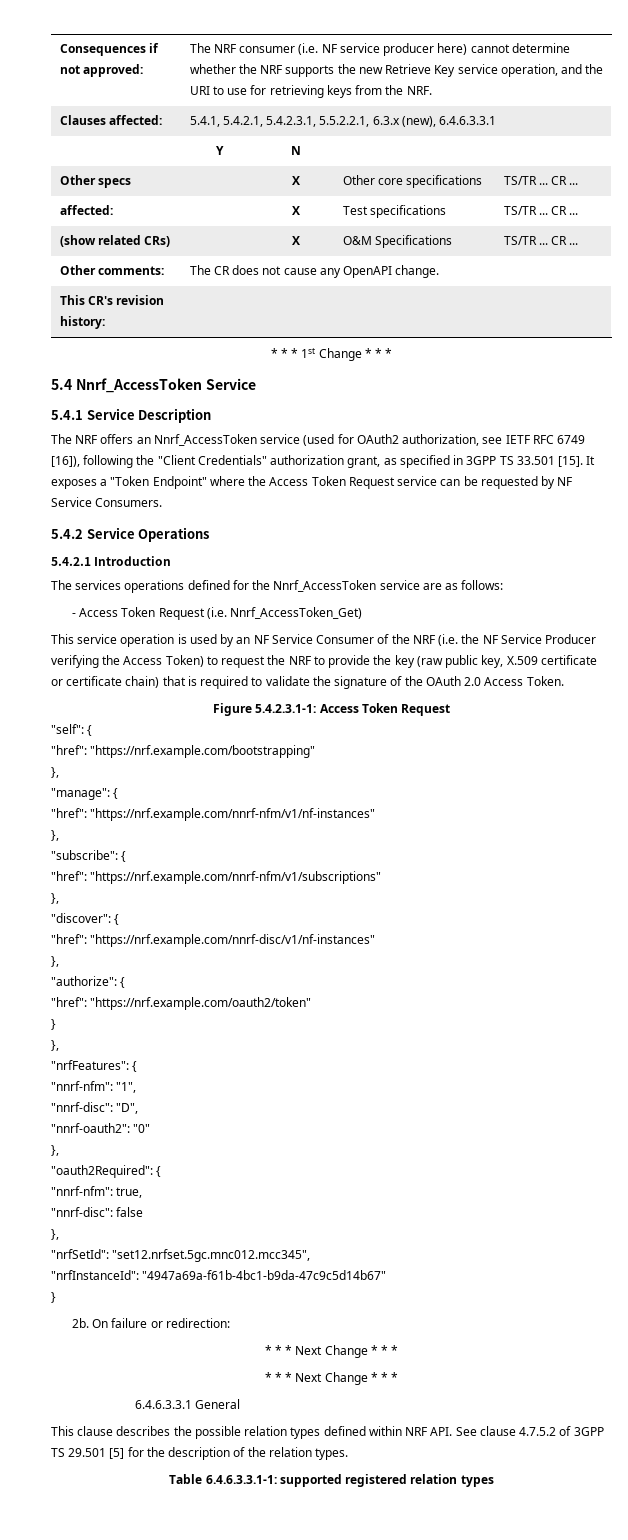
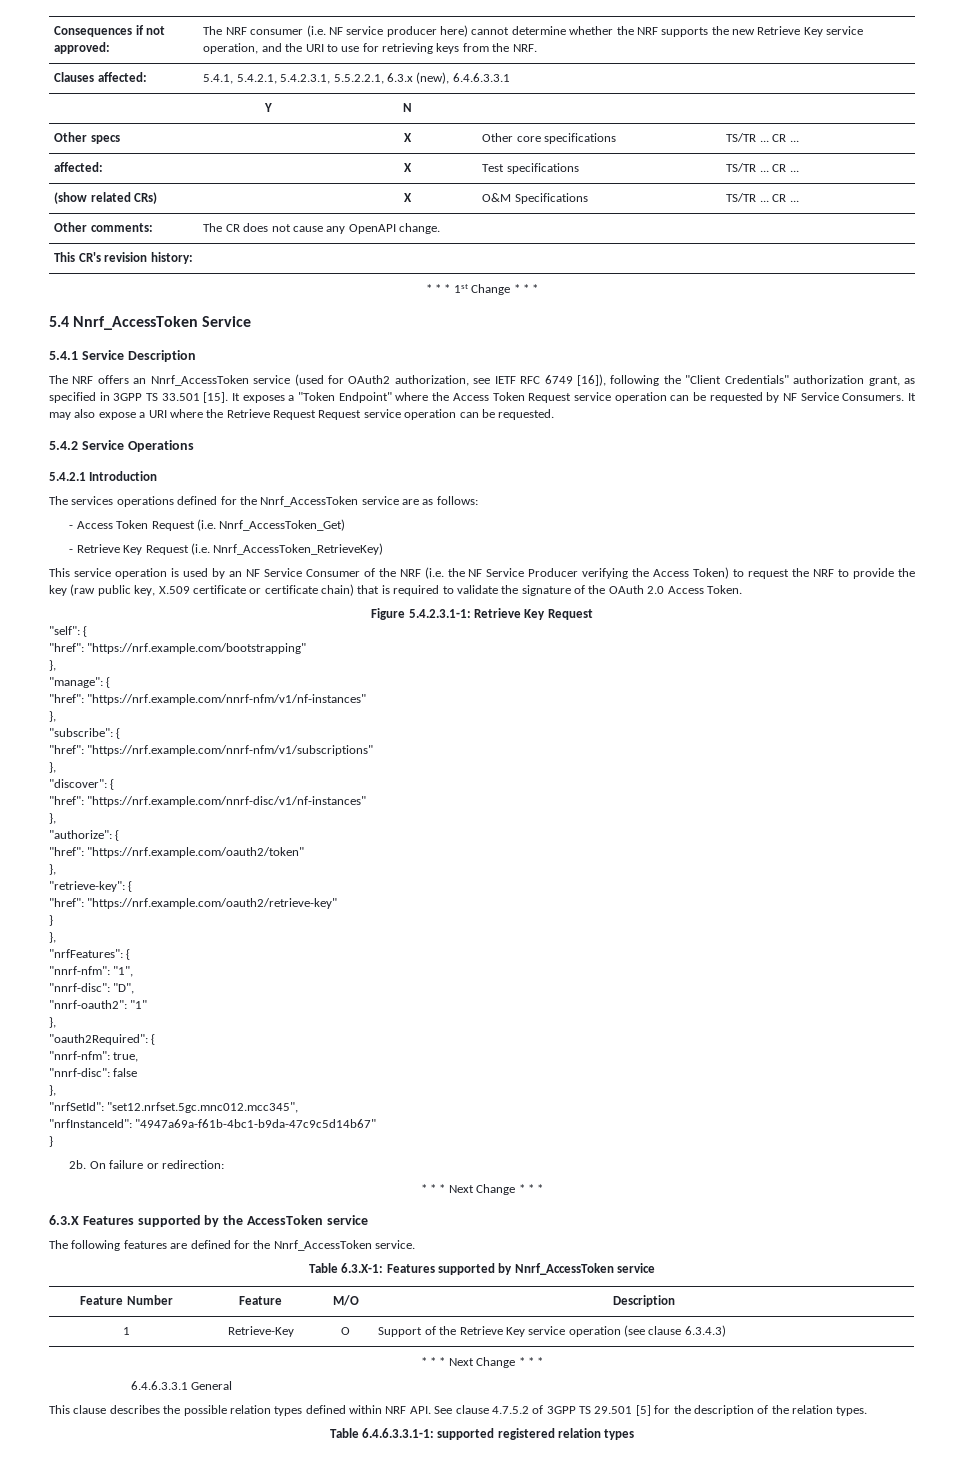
- It exposes a "Token Endpoint" where the Access Token Request service can be requested by NF Service Consumers.
+ It exposes a "Token Endpoint" where the Access Token Request service operation can be requested by NF Service Consumers. It may also expose a URI where the Retrieve Request Request service operation can be requested.
+ - Retrieve Key Request (i.e. Nnrf_AccessToken_RetrieveKey)
- Figure 5.4.2.3.1-1: Access Token Request
+ Figure 5.4.2.3.1-1: Retrieve Key Request
  "href": "https://nrf.example.com/oauth2/token"
+ },
+ "retrieve-key": {
+ "href": "https://nrf.example.com/oauth2/retrieve-key"
- "nnrf-oauth2": "0"
+ "nnrf-oauth2": "1"
+ 6.3.X Features supported by the AccessToken service
+ The following features are defined for the Nnrf_AccessToken service.
+ Table 6.3.X-1: Features supported by Nnrf_AccessToken service
+ Feature Number | Feature | M/O | Description
+ 1 | Retrieve-Key | O | Support of the Retrieve Key service operation (see clause 6.3.4.3)

